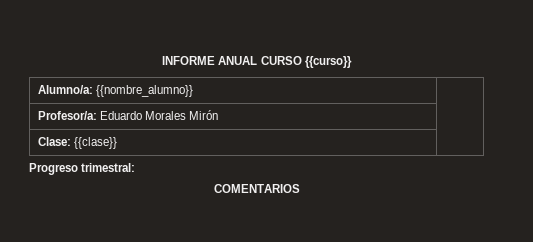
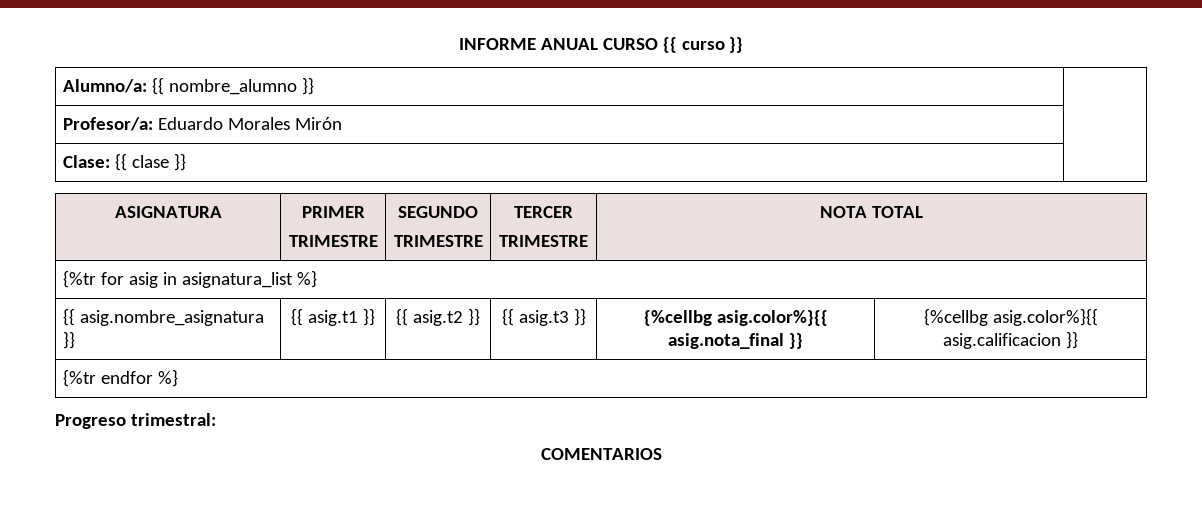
- INFORME ANUAL CURSO {{curso}}
- Alumno/a: {{nombre_alumno}} |
+ INFORME ANUAL CURSO {{ curso }}
+ Alumno/a: {{ nombre_alumno }} |
- Clase: {{clase}} |
+ Clase: {{ clase }} |
+ ASIGNATURA | PRIMER
+ TRIMESTRE | SEGUNDO
+ TRIMESTRE | TERCER
+ TRIMESTRE | NOTA TOTAL
+ {%tr for asig in asignatura_list %}
+ {{ asig.nombre_asignatura }} | {{ asig.t1 }} | {{ asig.t2 }} | {{ asig.t3 }} | {%cellbg asig.color%}{{ asig.nota_final }} | {%cellbg asig.color%}{{ asig.calificacion }}
+ {%tr endfor %}

